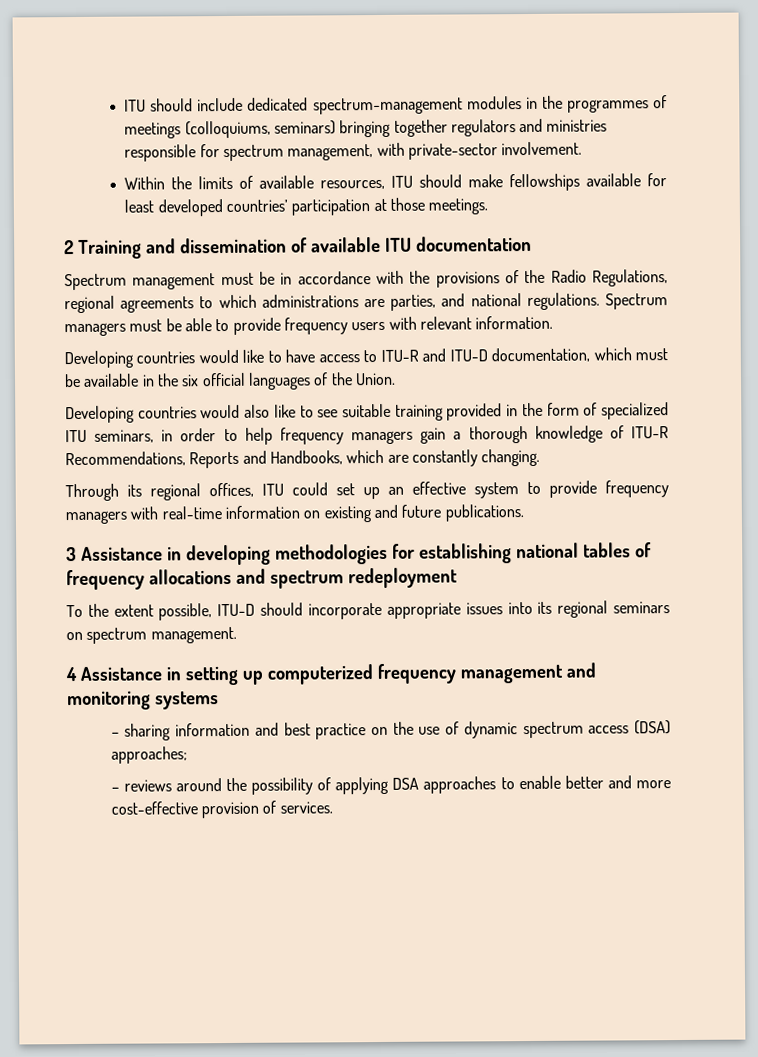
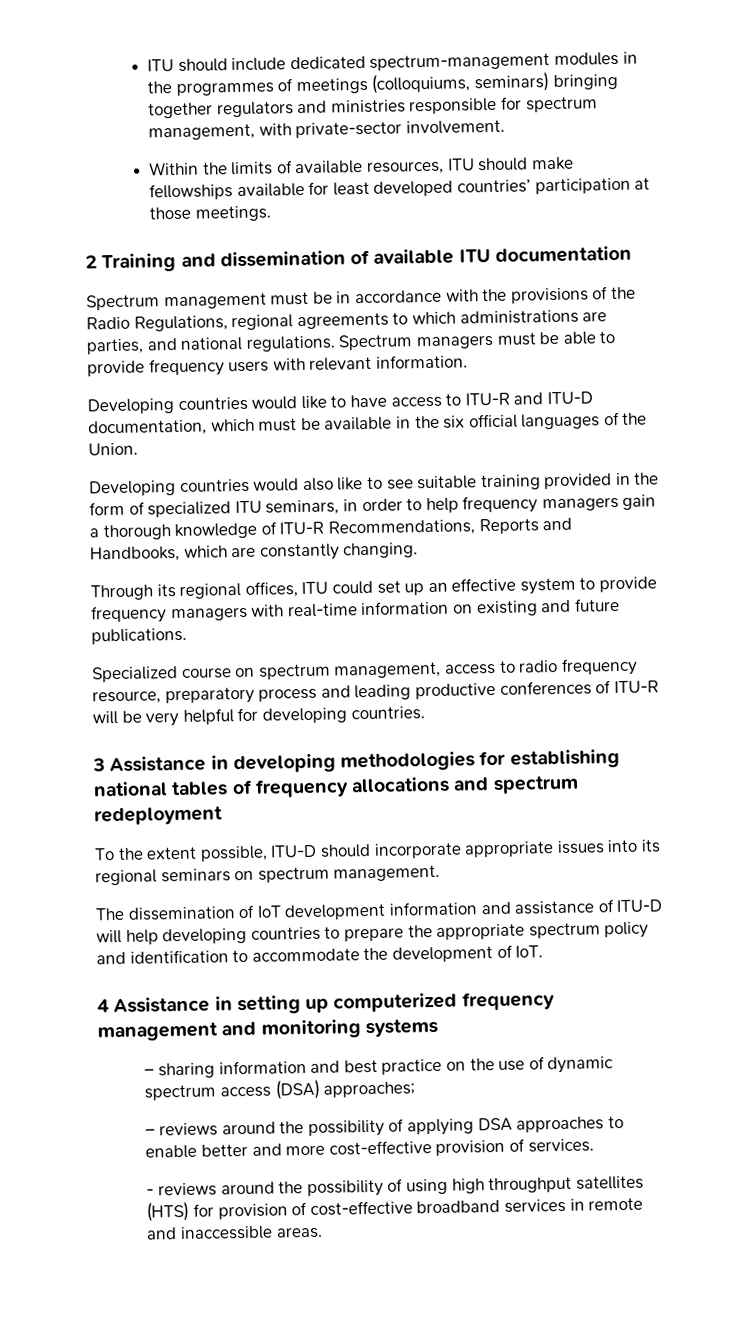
+ Specialized course on spectrum management, access to radio frequency resource, preparatory process and leading productive conferences of ITU-R will be very helpful for developing countries.
+ The dissemination of IoT development information and assistance of ITU-D will help developing countries to prepare the appropriate spectrum policy and identification to accommodate the development of IoT.
+ - reviews around the possibility of using high throughput satellites (HTS) for provision of cost-effective broadband services in remote and inaccessible areas.

